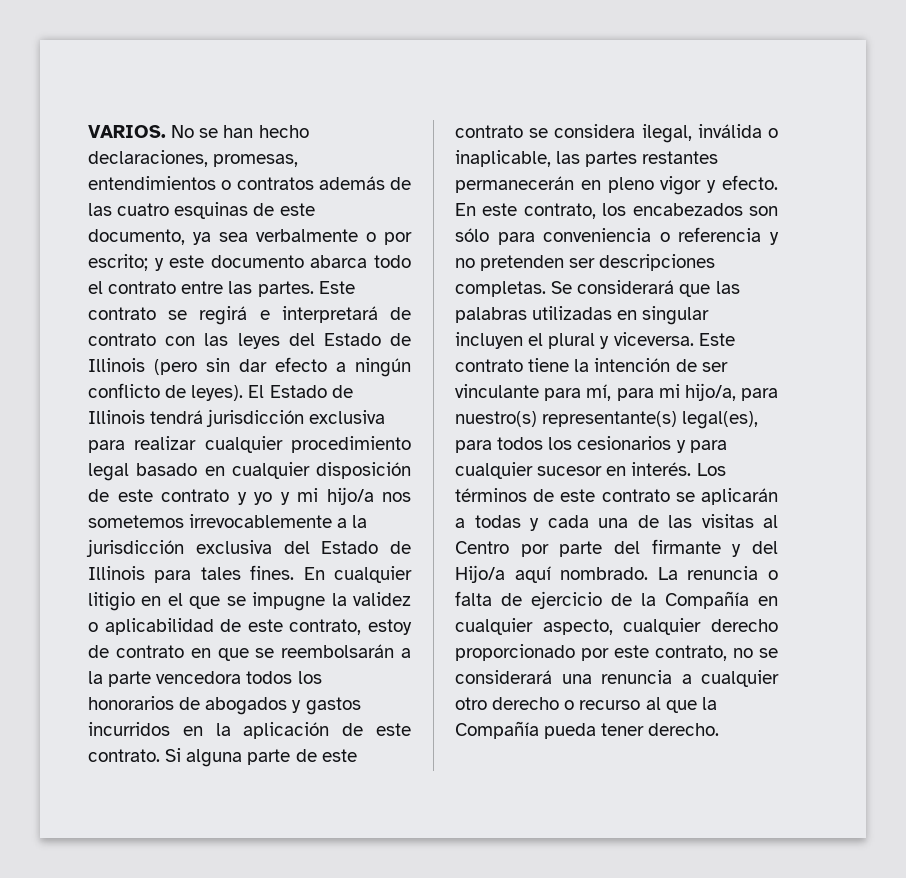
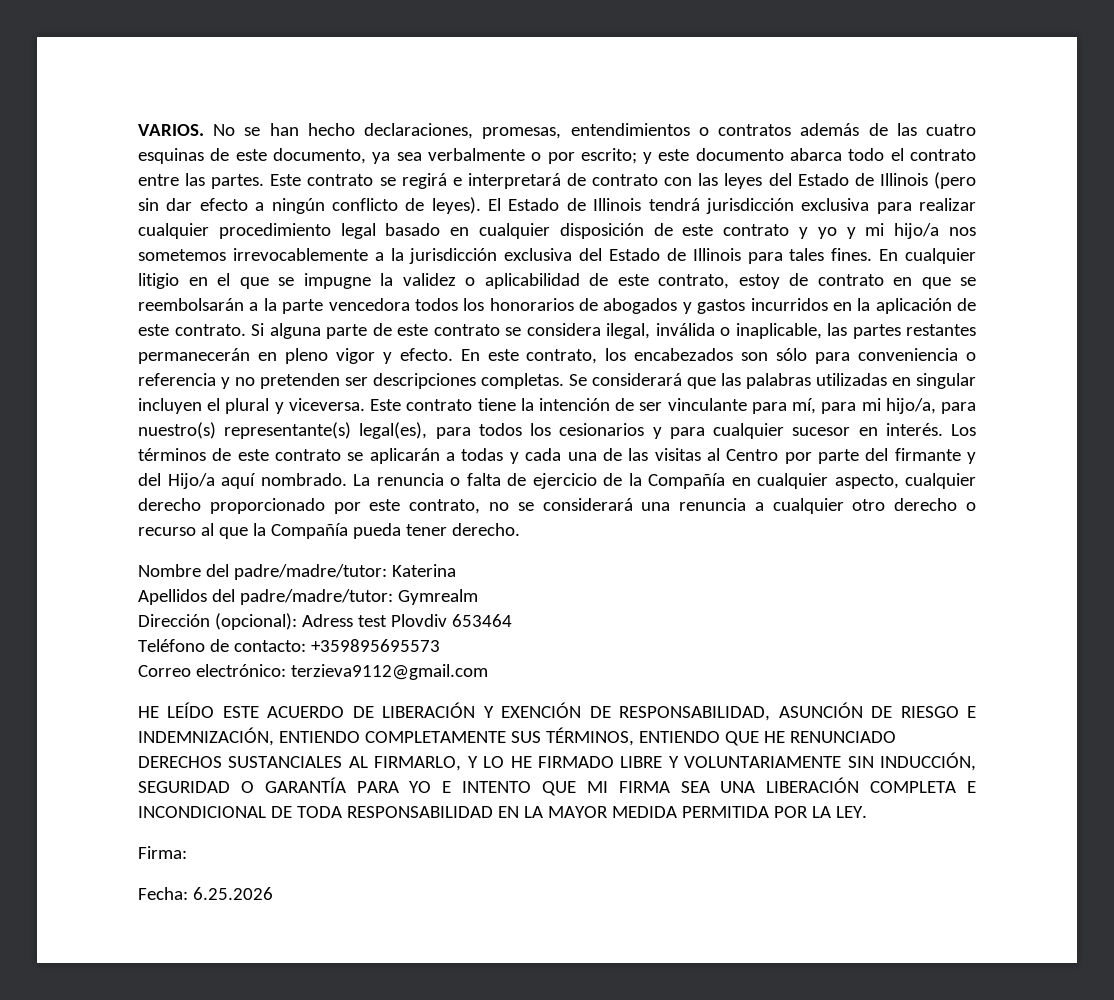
+ Nombre del padre/madre/tutor: Katerina
+ Apellidos del padre/madre/tutor: Gymrealm
+ Dirección (opcional): Adress test Plovdiv 653464
+ Teléfono de contacto: +359895695573
+ Correo electrónico: terzieva9112@gmail.com
+ HE LEÍDO ESTE ACUERDO DE LIBERACIÓN Y EXENCIÓN DE RESPONSABILIDAD, ASUNCIÓN DE RIESGO E INDEMNIZACIÓN, ENTIENDO COMPLETAMENTE SUS TÉRMINOS, ENTIENDO QUE HE RENUNCIADO DERECHOS SUSTANCIALES AL FIRMARLO, Y LO HE FIRMADO LIBRE Y VOLUNTARIAMENTE SIN INDUCCIÓN, SEGURIDAD O GARANTÍA PARA YO E INTENTO QUE MI FIRMA SEA UNA LIBERACIÓN COMPLETA E INCONDICIONAL DE TODA RESPONSABILIDAD EN LA MAYOR MEDIDA PERMITIDA POR LA LEY.
+ Firma:
+ Fecha: 6.25.2026

